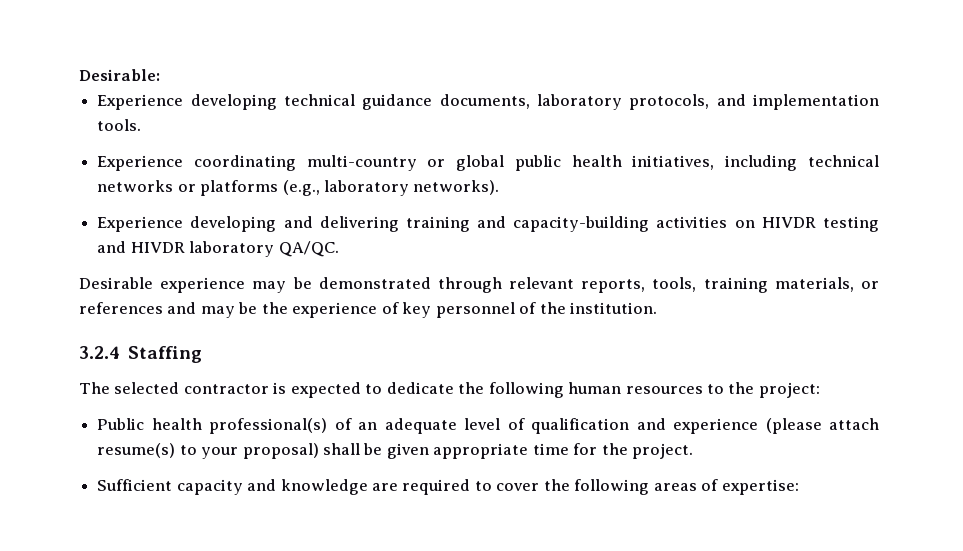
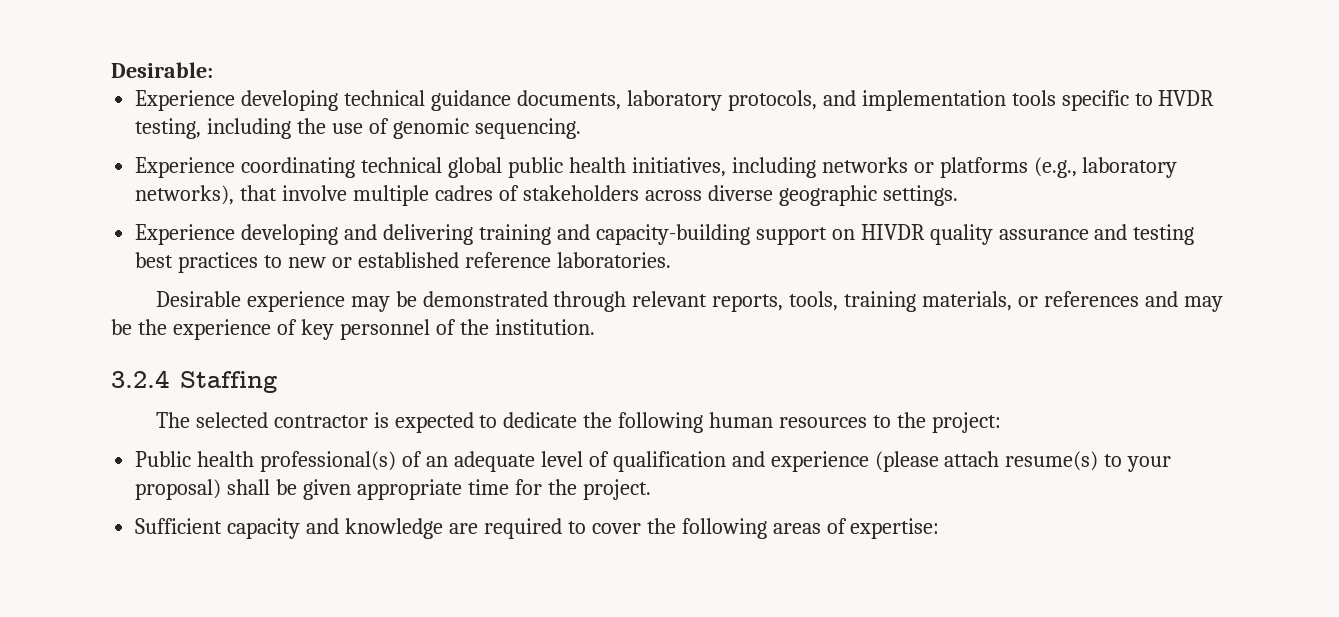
- Experience developing technical guidance documents, laboratory protocols, and implementation tools.
+ Experience developing technical guidance documents, laboratory protocols, and implementation tools specific to HVDR testing, including the use of genomic sequencing.
- Experience coordinating multi-country or global public health initiatives, including technical networks or platforms (e.g., laboratory networks).
+ Experience coordinating technical global public health initiatives, including networks or platforms (e.g., laboratory networks), that involve multiple cadres of stakeholders across diverse geographic settings.
- Experience developing and delivering training and capacity-building activities on HIVDR testing and HIVDR laboratory QA/QC.
+ Experience developing and delivering training and capacity-building support on HIVDR quality assurance and testing best practices to new or established reference laboratories.

